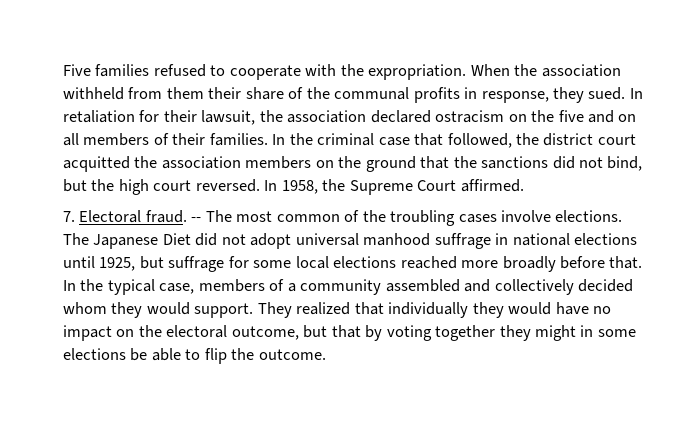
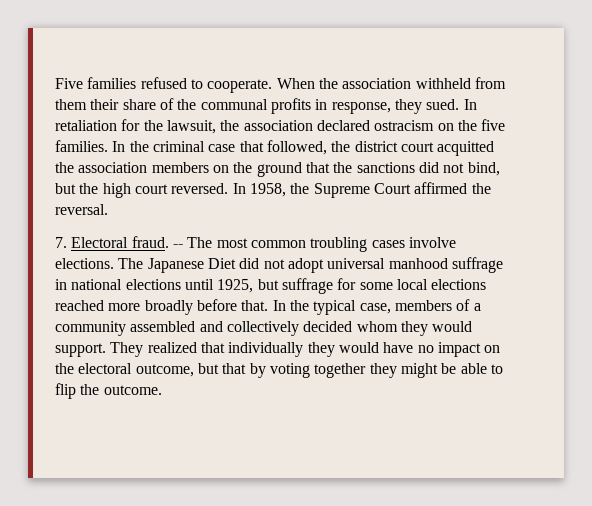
- Five families refused to cooperate with the expropriation.
+ Five families refused to cooperate.
- In retaliation for their lawsuit, the association declared ostracism on the five and on all members of their families.
+ In retaliation for the lawsuit, the association declared ostracism on the five families.
- In 1958, the Supreme Court affirmed.
+ In 1958, the Supreme Court affirmed the reversal.
- -- The most common of the troubling cases involve elections.
+ -- The most common troubling cases involve elections.
- They realized that individually they would have no impact on the electoral outcome, but that by voting together they might in some elections be able to flip the outcome.
+ They realized that individually they would have no impact on the electoral outcome, but that by voting together they might be able to flip the outcome.

